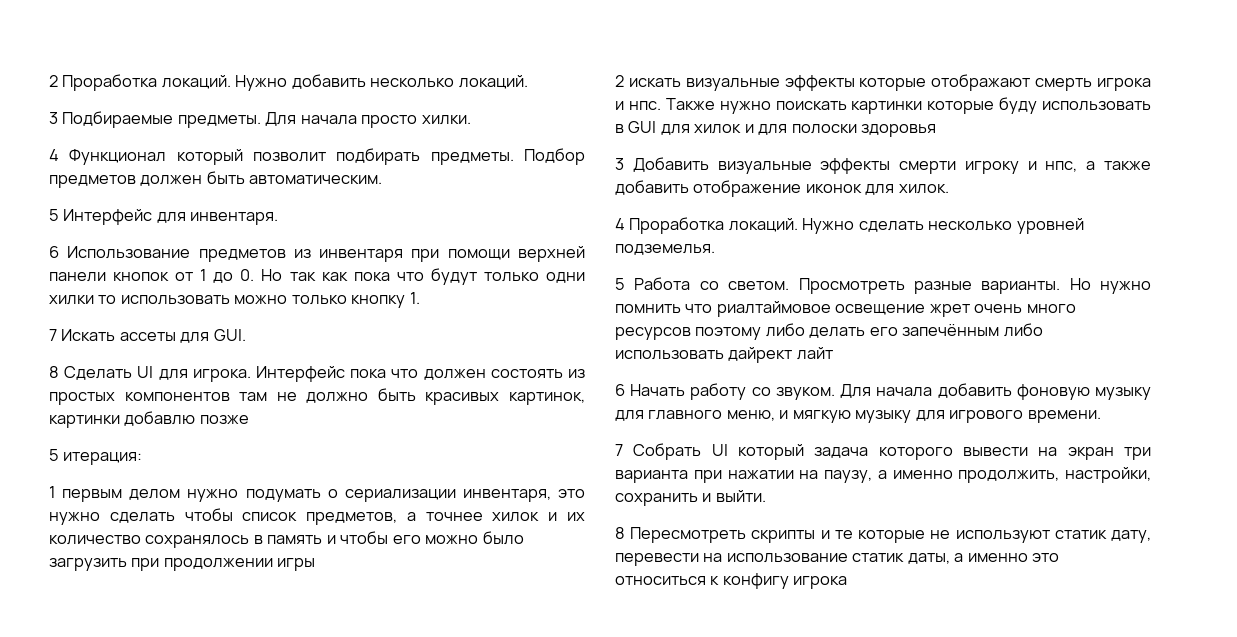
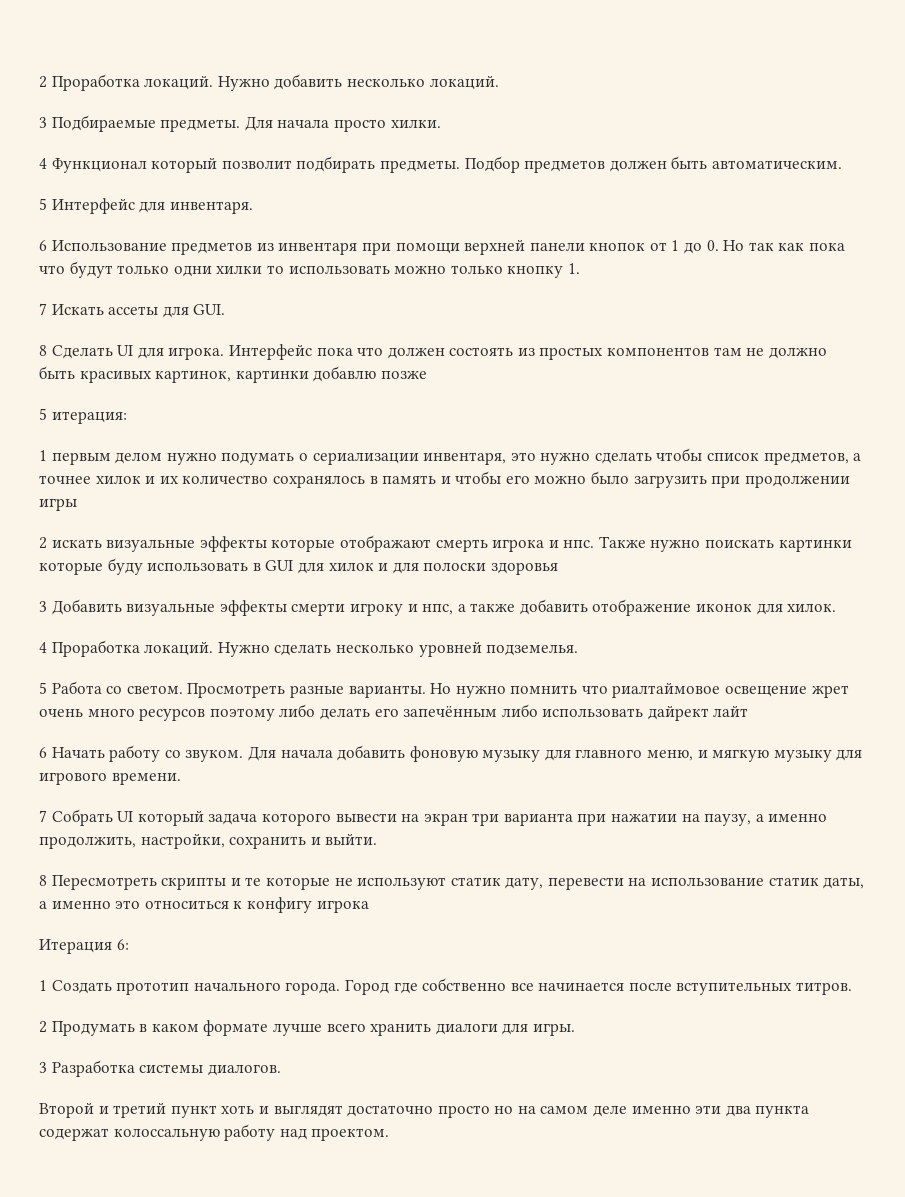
+ Итерация 6:
+ 1 Создать прототип начального города. Город где собственно все начинается после вступительных титров.
+ 2 Продумать в каком формате лучше всего хранить диалоги для игры.
+ 3 Разработка системы диалогов.
+ Второй и третий пункт хоть и выглядят достаточно просто но на самом деле именно эти два пункта содержат колоссальную работу над проектом.

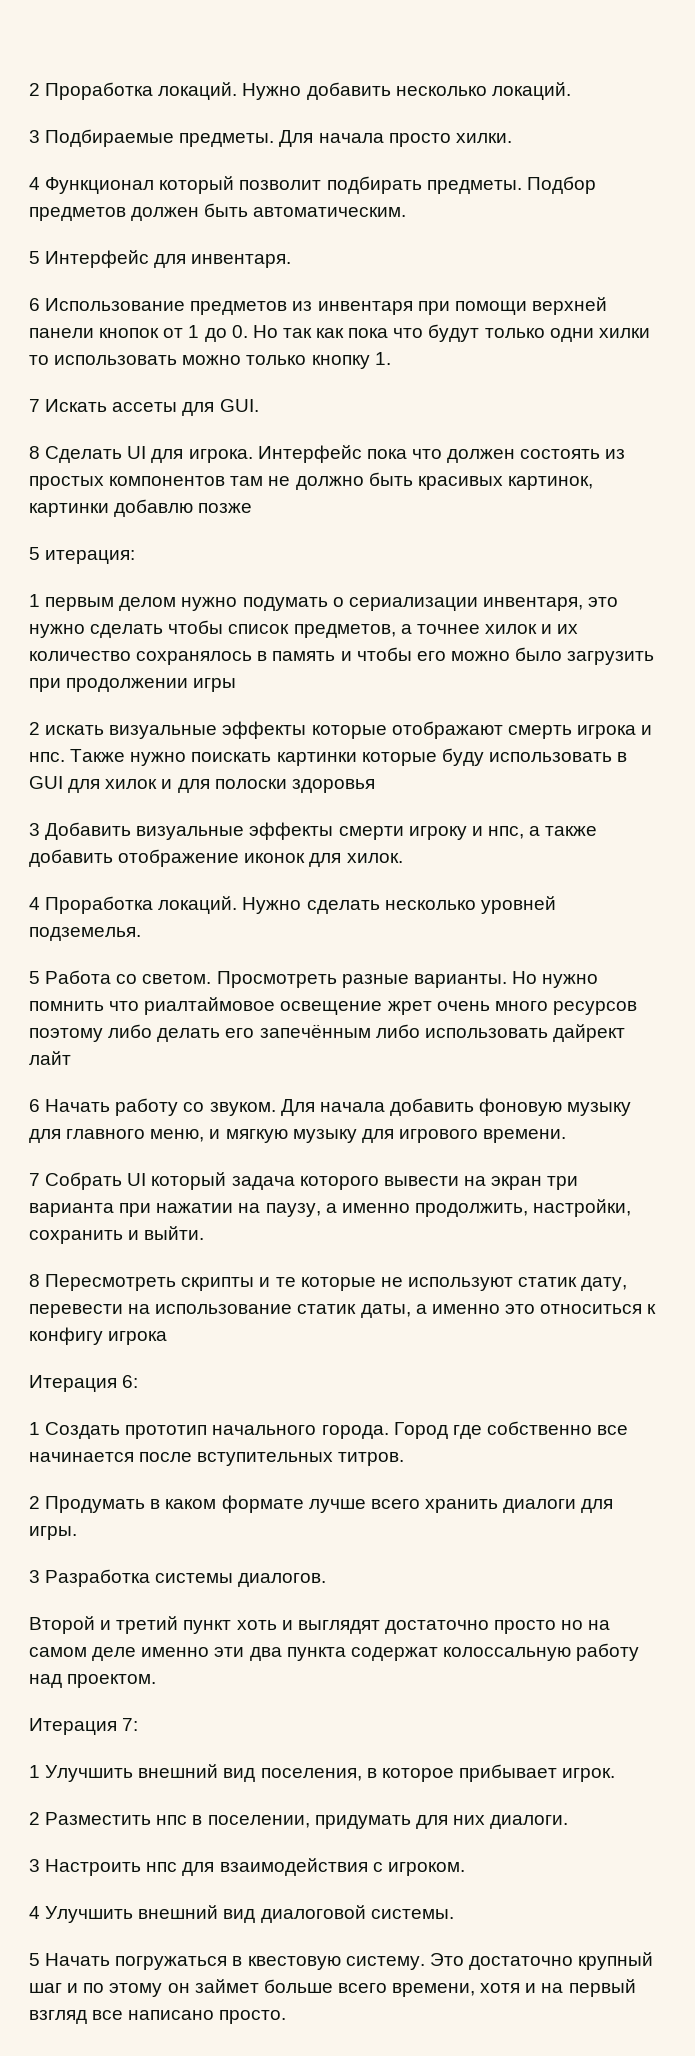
+ Итерация 7:
+ 1 Улучшить внешний вид поселения, в которое прибывает игрок.
+ 2 Разместить нпс в поселении, придумать для них диалоги.
+ 3 Настроить нпс для взаимодействия с игроком.
+ 4 Улучшить внешний вид диалоговой системы.
+ 5 Начать погружаться в квестовую систему. Это достаточно крупный шаг и по этому он займет больше всего времени, хотя и на первый взгляд все написано просто.

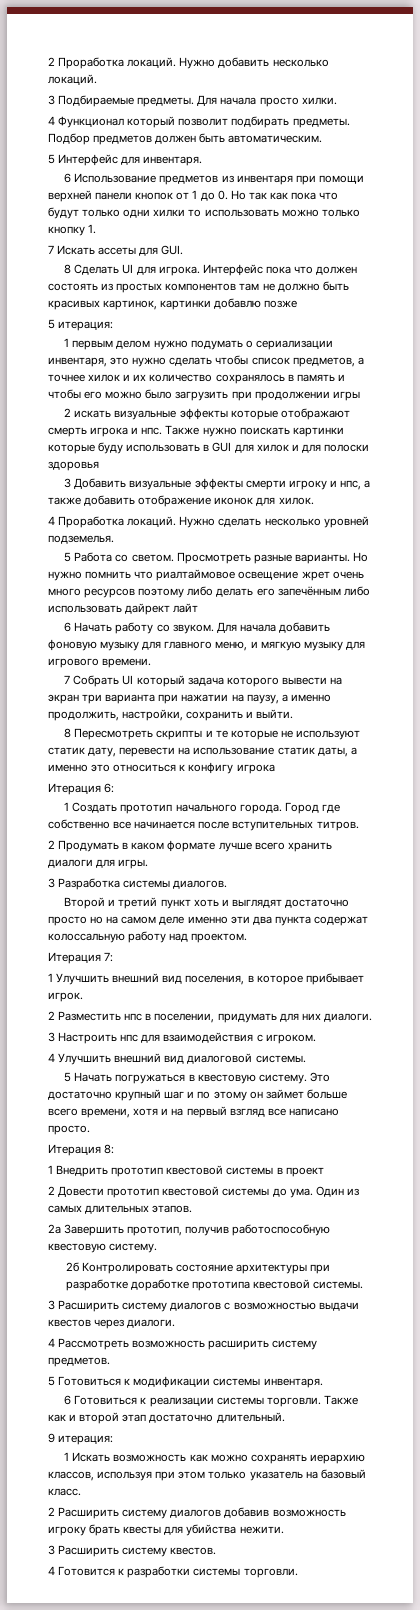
+ Итерация 8:
+ 1 Внедрить прототип квестовой системы в проект
+ 2 Довести прототип квестовой системы до ума. Один из самых длительных этапов.
+ 2а Завершить прототип, получив работоспособную квестовую систему.
+ 2б Контролировать состояние архитектуры при разработке доработке прототипа квестовой системы.
+ 3 Расширить систему диалогов с возможностью выдачи квестов через диалоги.
+ 4 Рассмотреть возможность расширить систему предметов.
+ 5 Готовиться к модификации системы инвентаря.
+ 6 Готовиться к реализации системы торговли. Также как и второй этап достаточно длительный.
+ 9 итерация:
+ 1 Искать возможность как можно сохранять иерархию классов, используя при этом только указатель на базовый класс.
+ 2 Расширить систему диалогов добавив возможность игроку брать квесты для убийства нежити.
+ 3 Расширить систему квестов.
+ 4 Готовится к разработки системы торговли.

